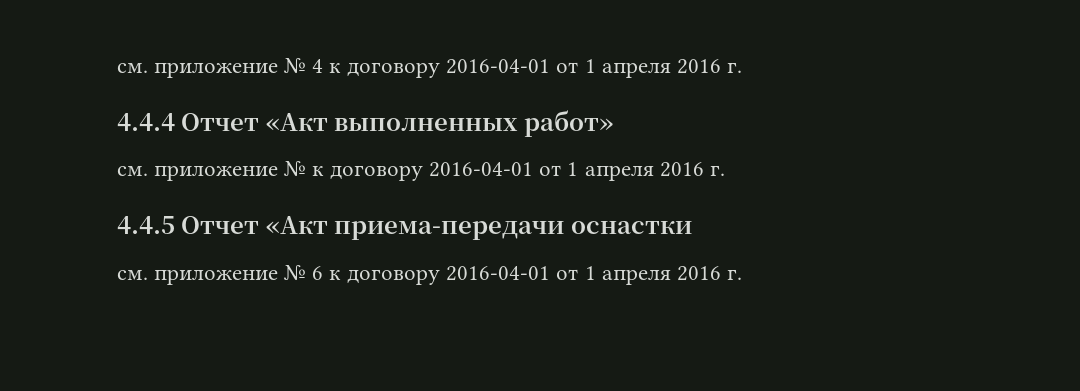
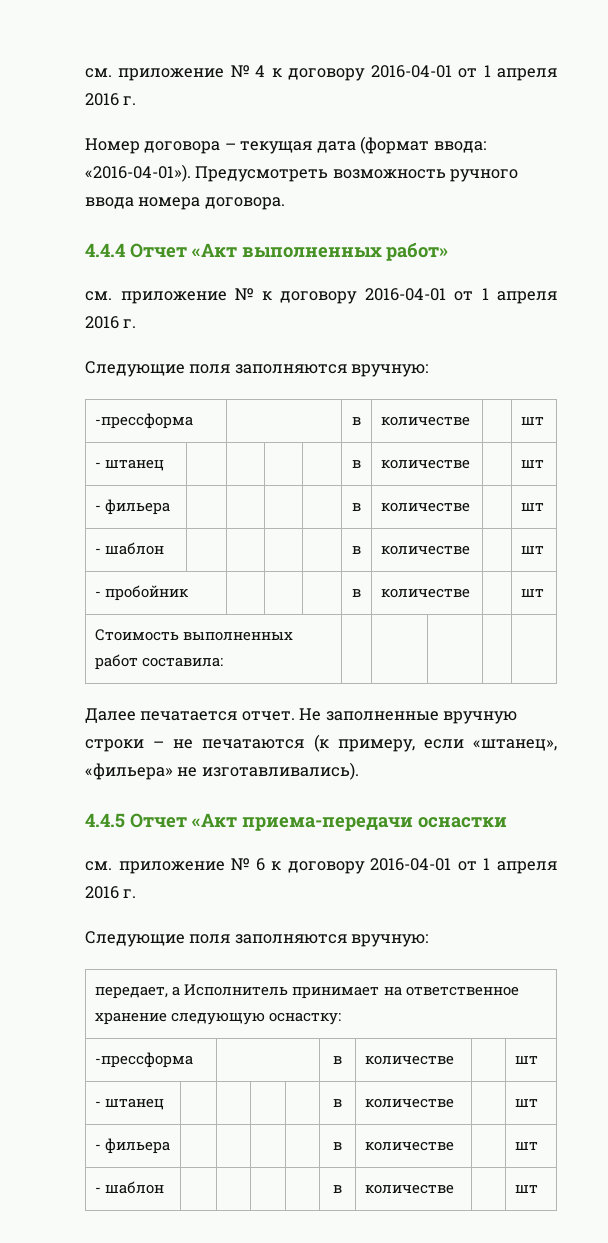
+ Номер договора – текущая дата (формат ввода: «2016-04-01»). Предусмотреть возможность ручного ввода номера договора.
  см. приложение № к договору 2016-04-01 от 1 апреля 2016 г.
+ Следующие поля заполняются вручную:
+ -прессформа | | в | количестве | | шт
+ - штанец | | | | | в | количестве | | шт
+ - фильера | | | | | в | количестве | | шт
+ - шаблон | | | | | в | количестве | | шт
+ - пробойник | | | | в | количестве | | шт
+ Стоимость выполненных работ составила: | | | | |
+ Далее печатается отчет. Не заполненные вручную строки – не печатаются (к примеру, если «штанец», «фильера» не изготавливались).
  см. приложение № 6 к договору 2016-04-01 от 1 апреля 2016 г.
+ Следующие поля заполняются вручную:
+ передает, а Исполнитель принимает на ответственное хранение следующую оснастку:
+ -прессформа | | в | количестве | | шт
+ - штанец | | | | | в | количестве | | шт
+ - фильера | | | | | в | количестве | | шт
+ - шаблон | | | | | в | количестве | | шт

